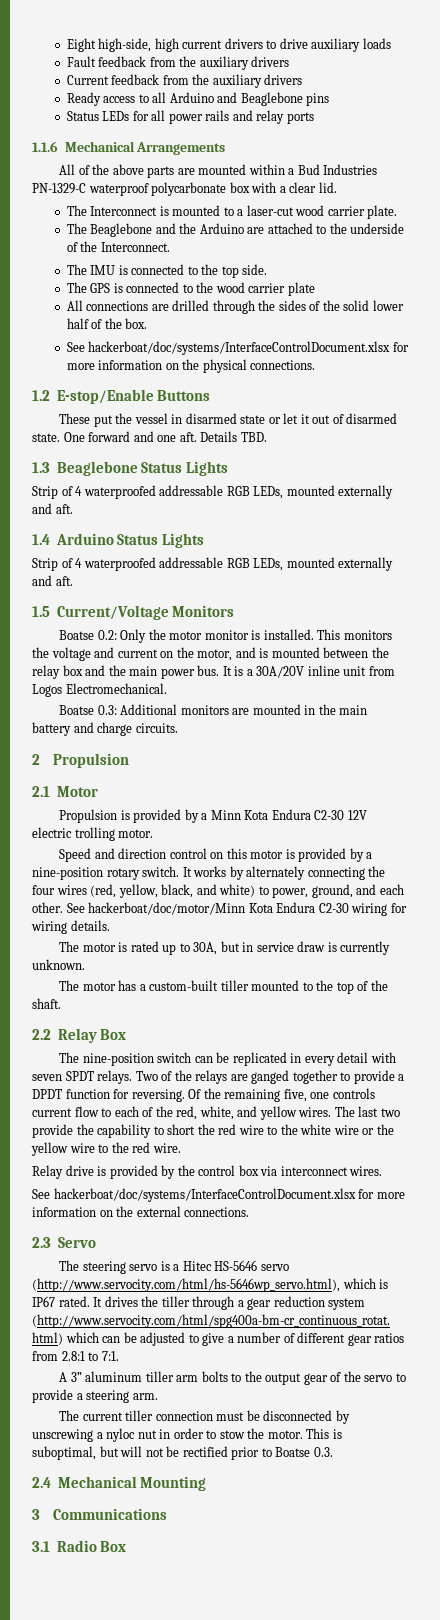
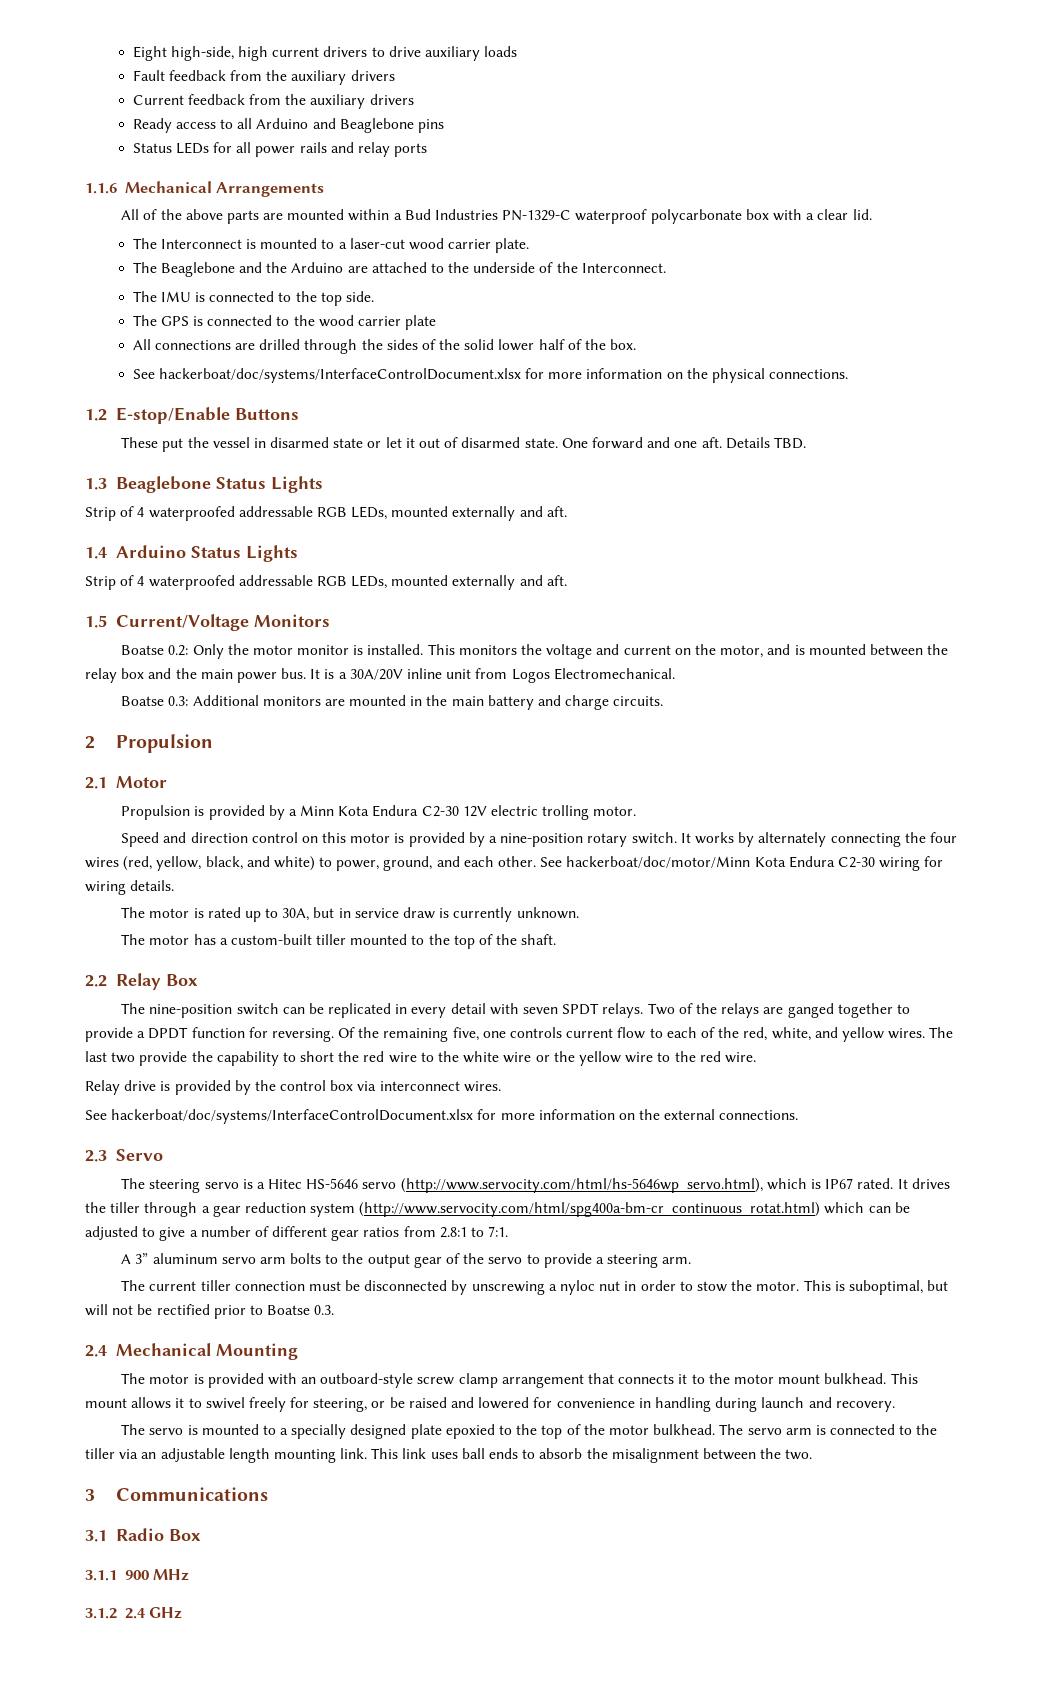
- A 3” aluminum tiller arm bolts to the output gear of the servo to provide a steering arm.
+ A 3” aluminum servo arm bolts to the output gear of the servo to provide a steering arm.
+ The motor is provided with an outboard-style screw clamp arrangement that connects it to the motor mount bulkhead. This mount allows it to swivel freely for steering, or be raised and lowered for convenience in handling during launch and recovery.
+ The servo is mounted to a specially designed plate epoxied to the top of the motor bulkhead. The servo arm is connected to the tiller via an adjustable length mounting link. This link uses ball ends to absorb the misalignment between the two.
+ 3.1.1 900 MHz
+ 3.1.2 2.4 GHz

